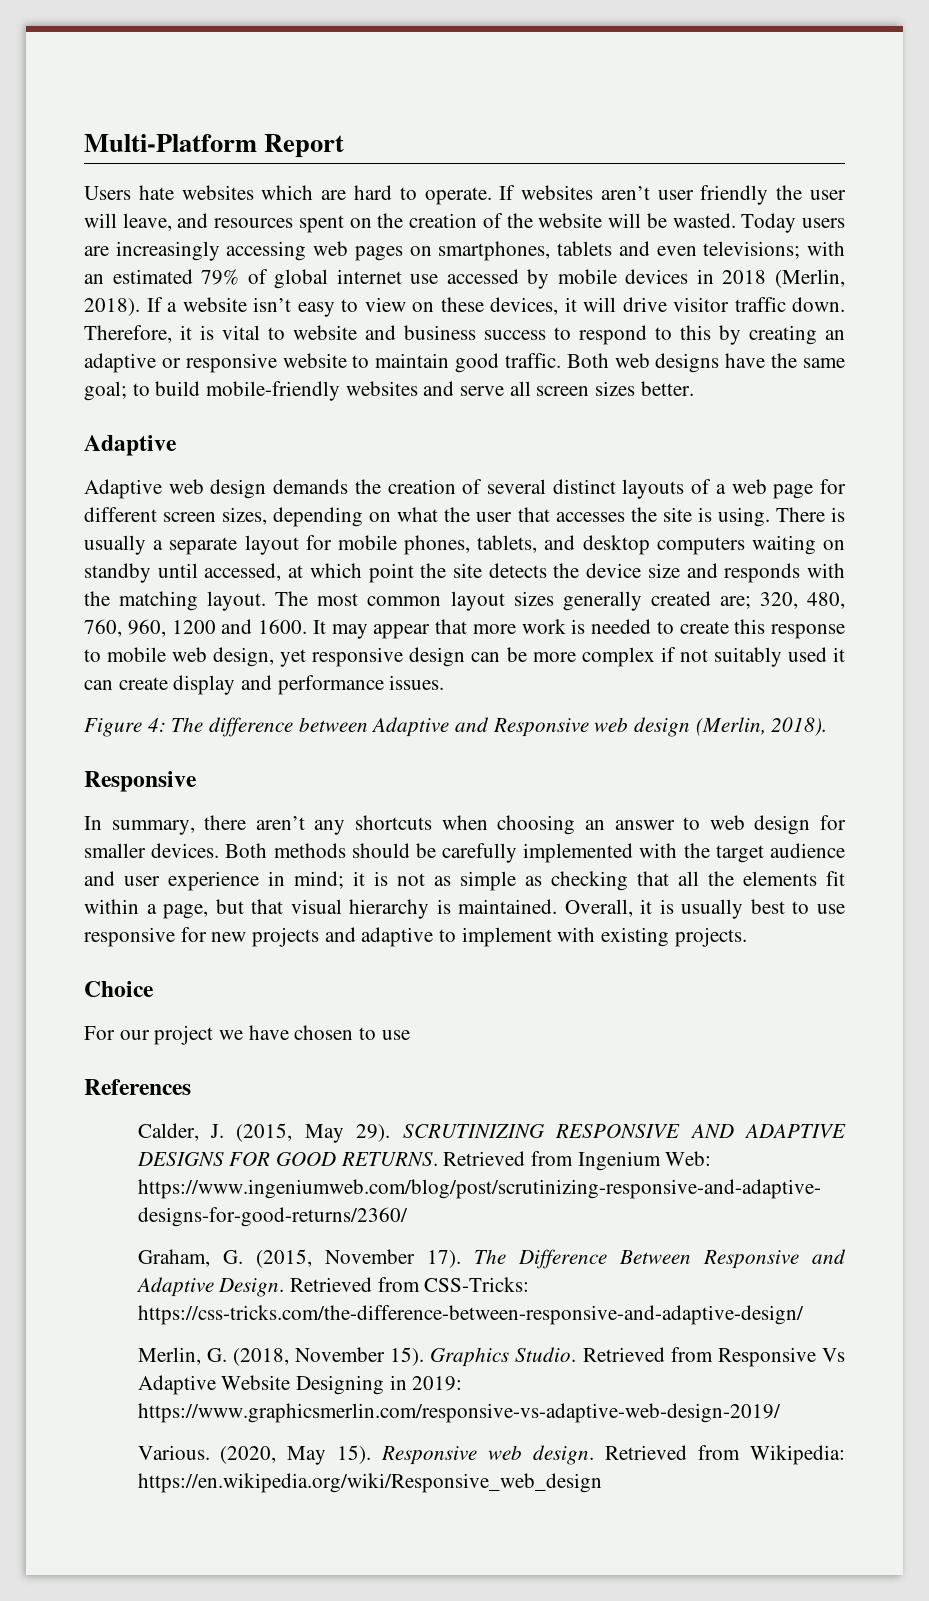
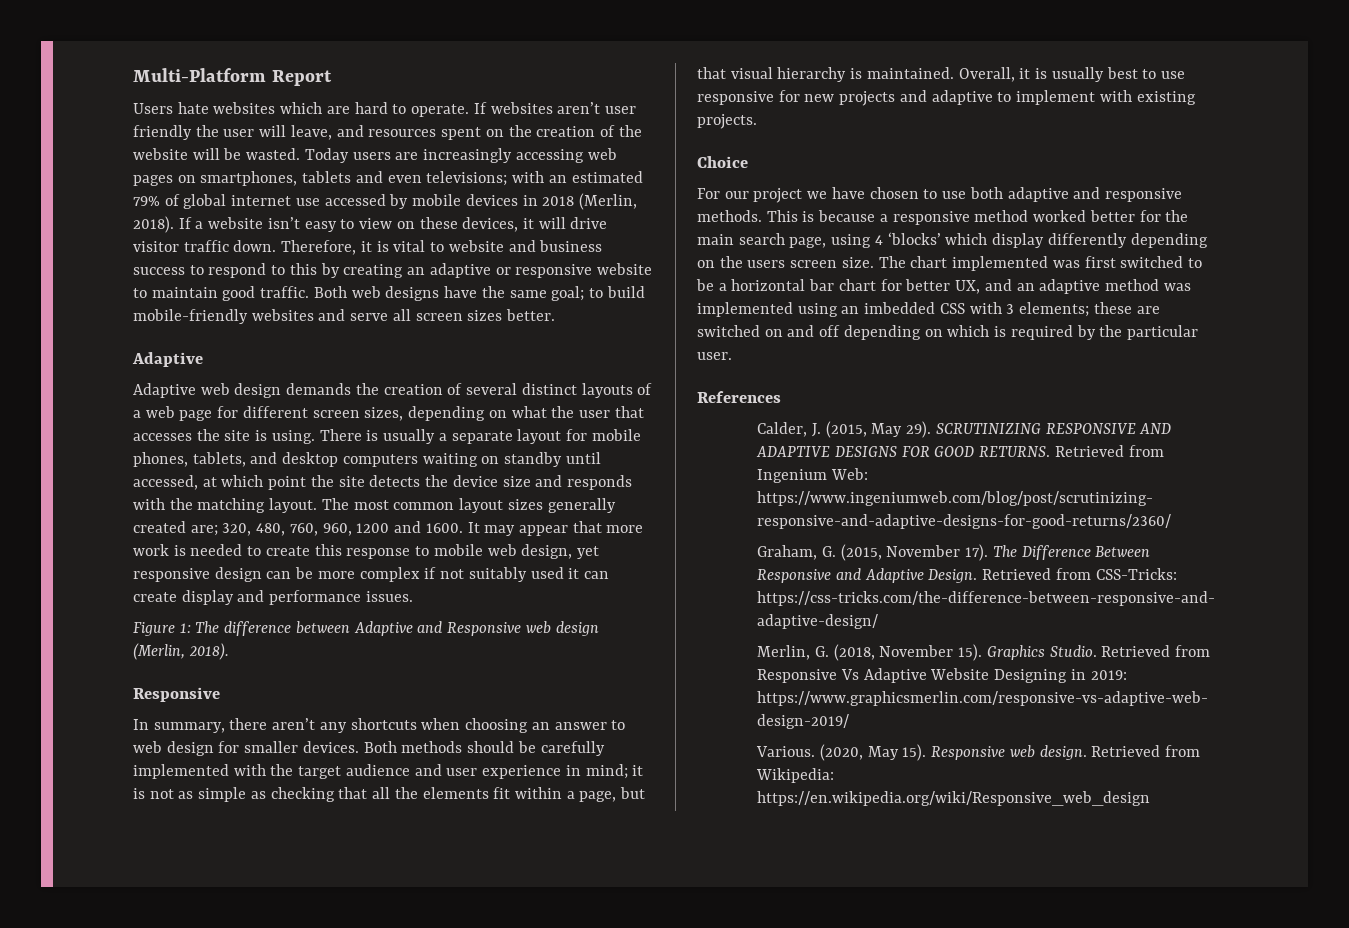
- Figure 4: The difference between Adaptive and Responsive web design (Merlin, 2018).
+ Figure 1: The difference between Adaptive and Responsive web design (Merlin, 2018).
- For our project we have chosen to use
+ For our project we have chosen to use both adaptive and responsive methods. This is because a responsive method worked better for the main search page, using 4 ‘blocks’ which display differently depending on the users screen size. The chart implemented was first switched to be a horizontal bar chart for better UX, and an adaptive method was implemented using an imbedded CSS with 3 elements; these are switched on and off depending on which is required by the particular user.

